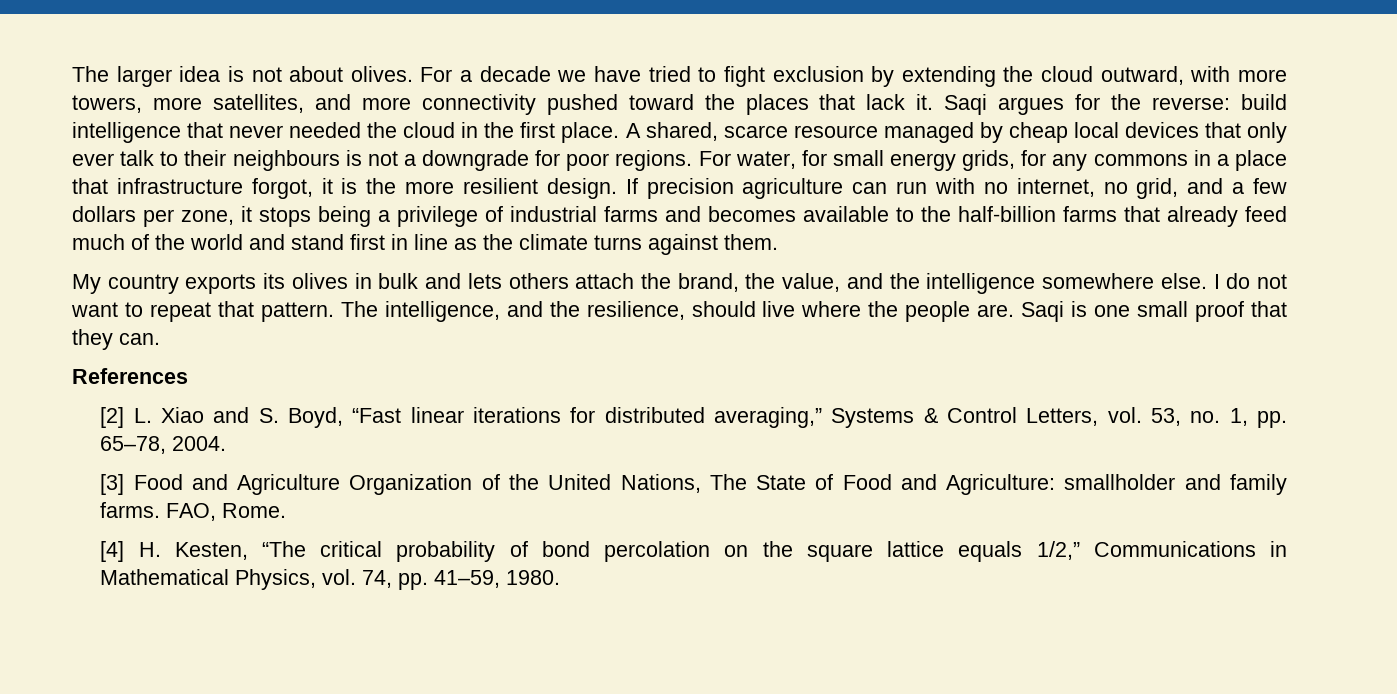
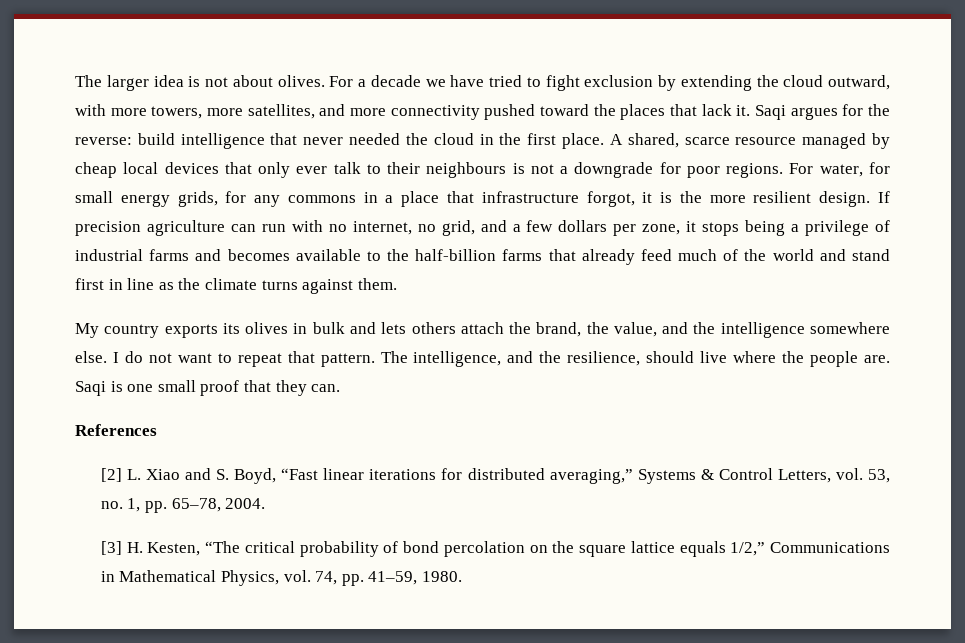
- [3] Food and Agriculture Organization of the United Nations, The State of Food and Agriculture: smallholder and family farms. FAO, Rome.
- [4] H. Kesten, “The critical probability of bond percolation on the square lattice equals 1/2,” Communications in Mathematical Physics, vol. 74, pp. 41–59, 1980.
+ [3] H. Kesten, “The critical probability of bond percolation on the square lattice equals 1/2,” Communications in Mathematical Physics, vol. 74, pp. 41–59, 1980.

